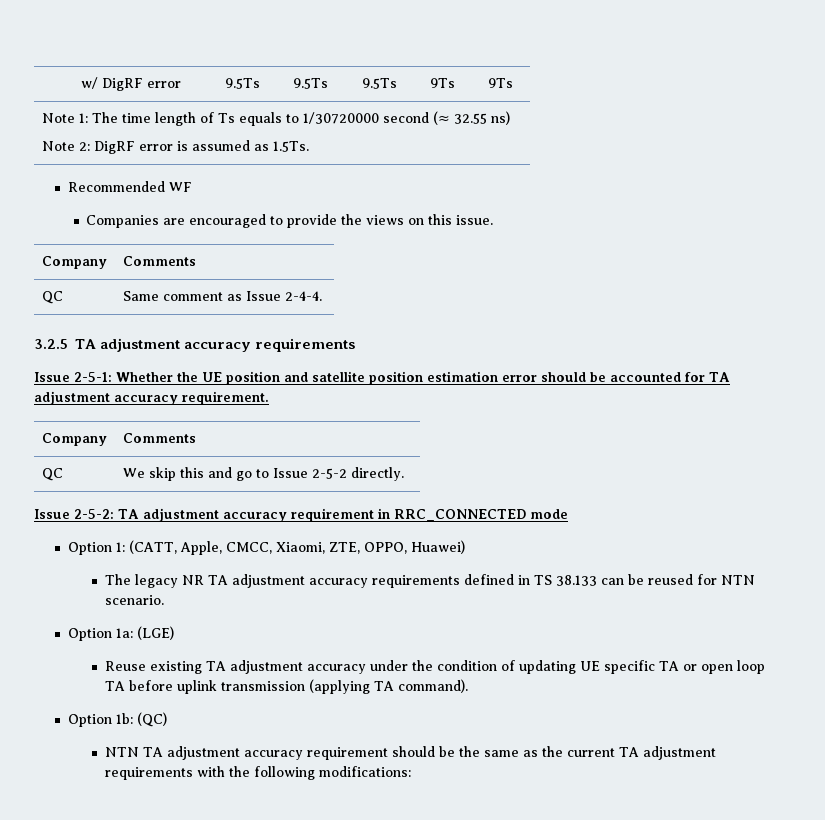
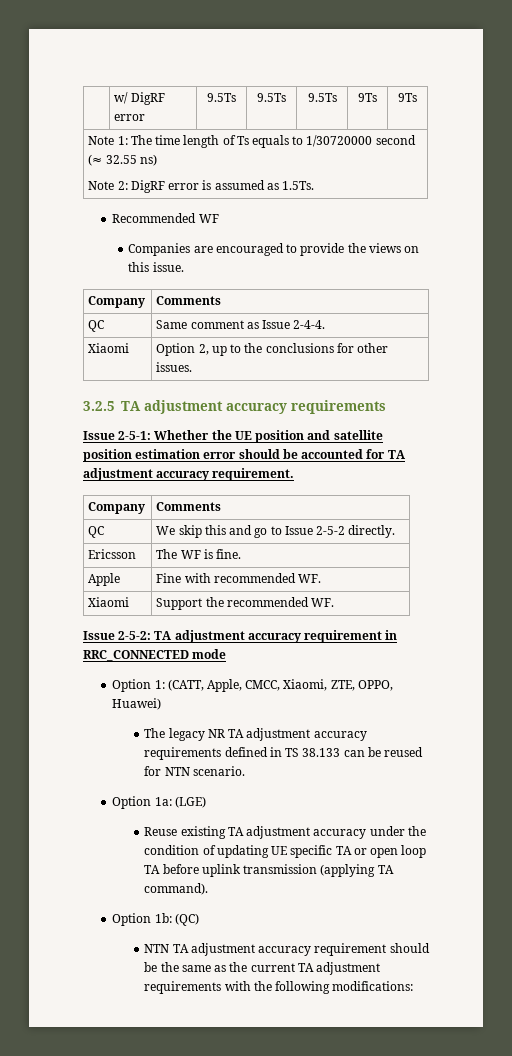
+ Xiaomi | Option 2, up to the conclusions for other issues.
+ Ericsson | The WF is fine.
+ Apple | Fine with recommended WF.
+ Xiaomi | Support the recommended WF.

